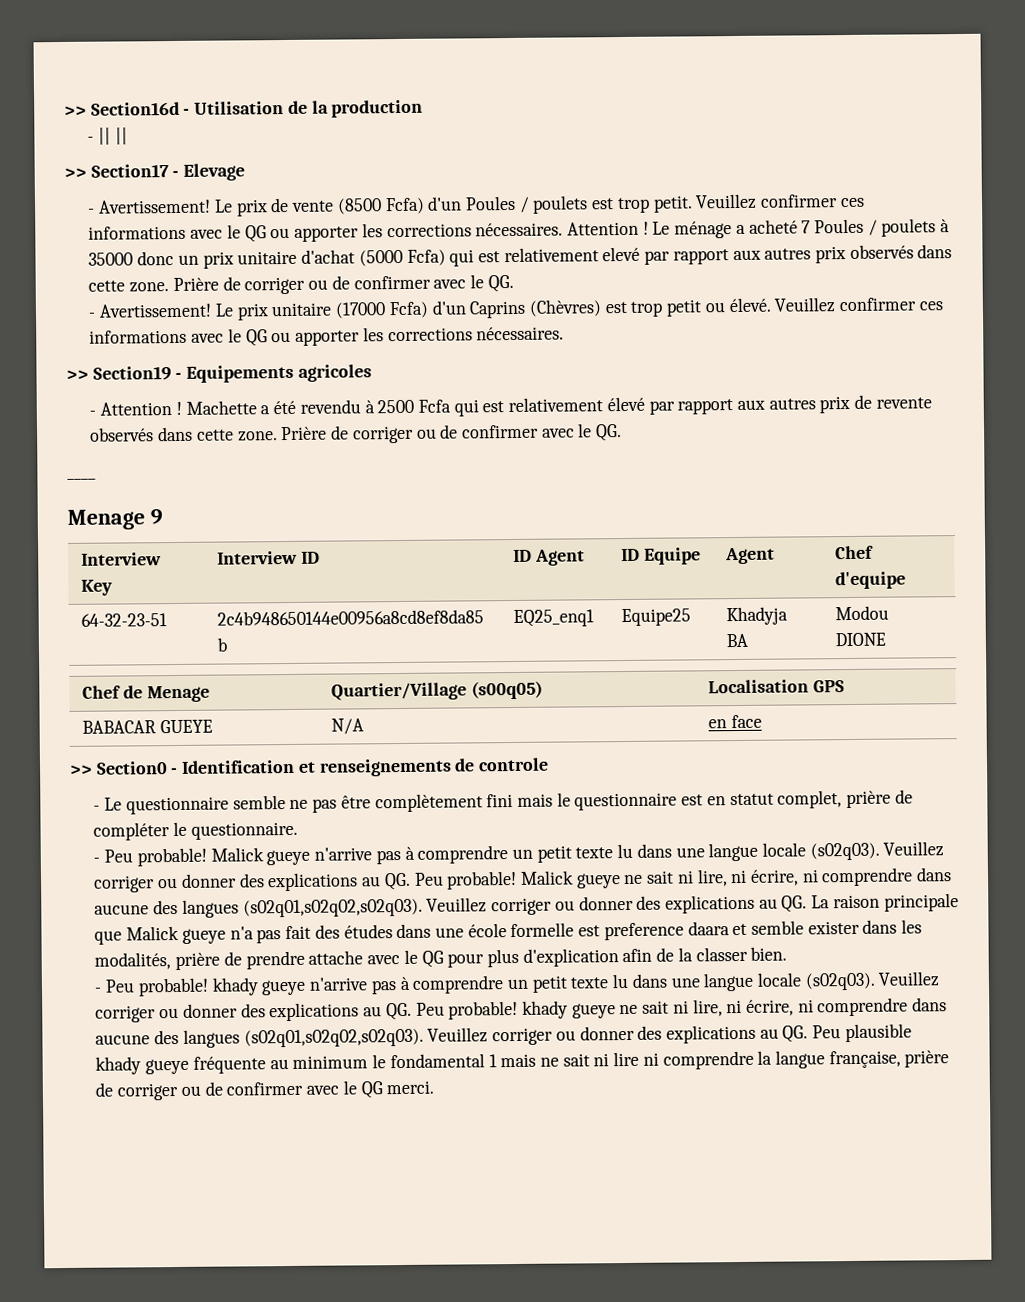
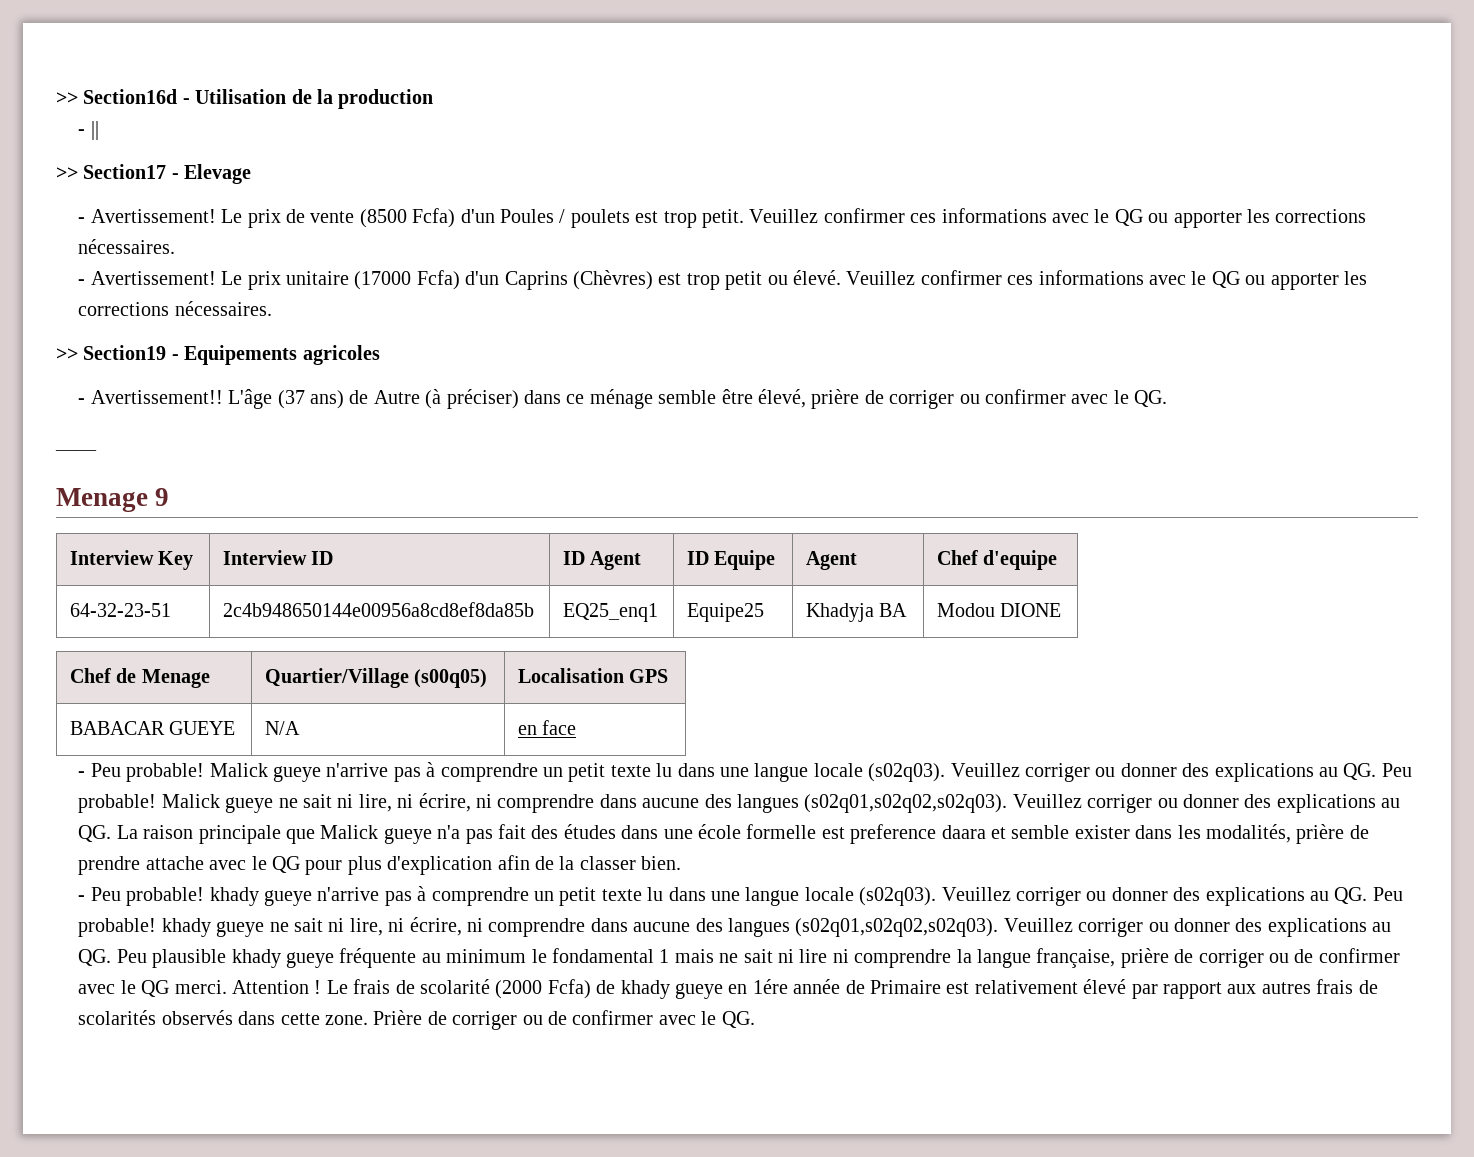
- - || ||
+ - ||
- Attention ! Le ménage a acheté 7 Poules / poulets à 35000 donc un prix unitaire d'achat (5000 Fcfa) qui est relativement elevé par rapport aux autres prix observés dans cette zone. Prière de corriger ou de confirmer avec le QG.
- - Attention ! Machette a été revendu à 2500 Fcfa qui est relativement élevé par rapport aux autres prix de revente observés dans cette zone. Prière de corriger ou de confirmer avec le QG.
+ - Avertissement!! L'âge (37 ans) de Autre (à préciser) dans ce ménage semble être élevé, prière de corriger ou confirmer avec le QG.
- >> Section0 - Identification et renseignements de controle
- - Le questionnaire semble ne pas être complètement fini mais le questionnaire est en statut complet, prière de compléter le questionnaire.
+ Attention ! Le frais de scolarité (2000 Fcfa) de khady gueye en 1ére année de Primaire est relativement élevé par rapport aux autres frais de scolarités observés dans cette zone. Prière de corriger ou de confirmer avec le QG.

